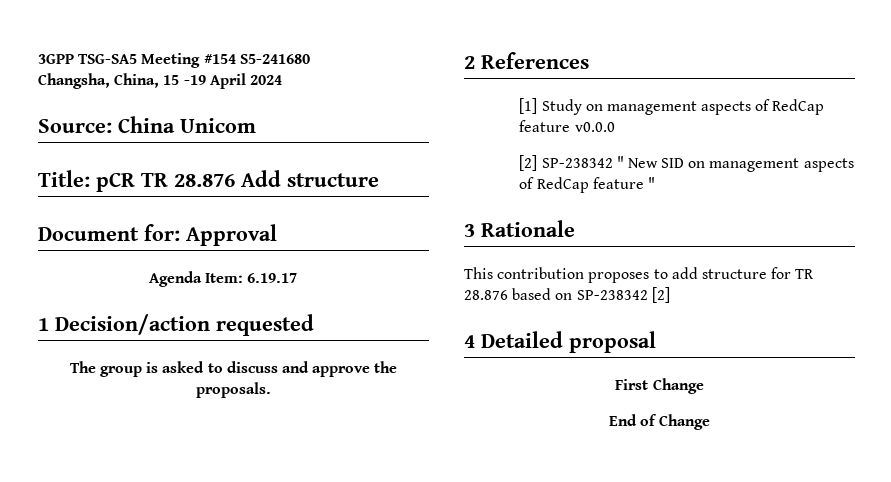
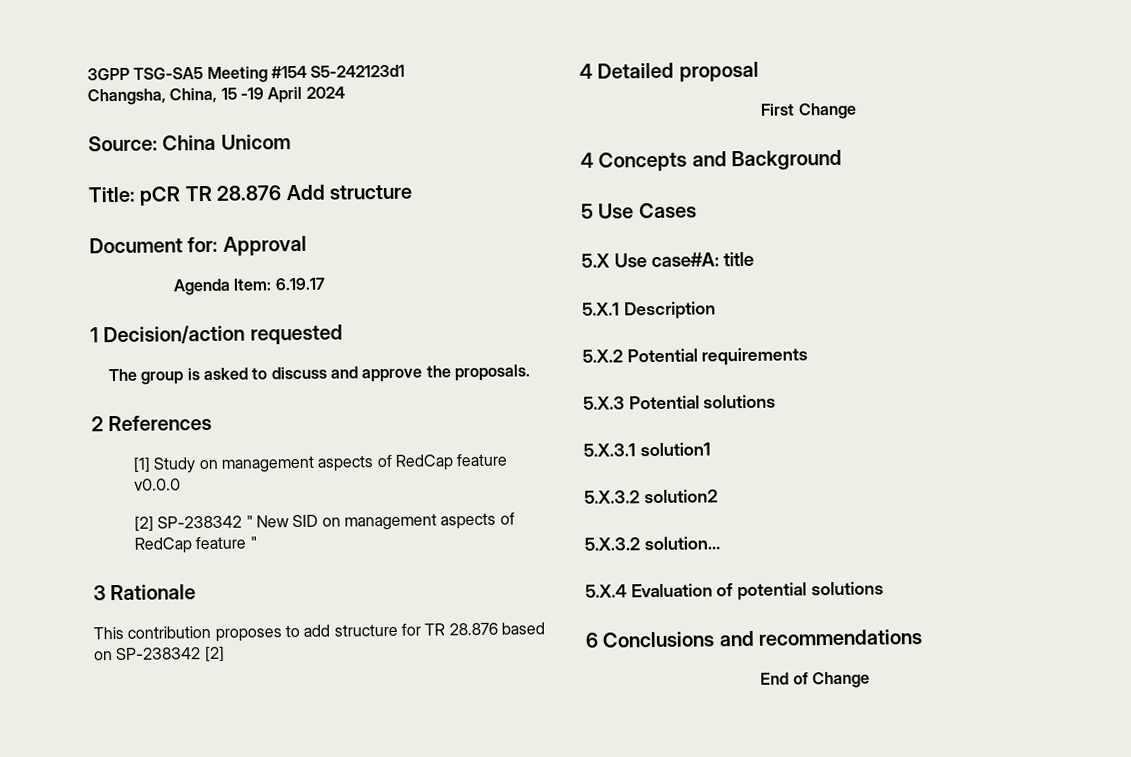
- 3GPP TSG-SA5 Meeting #154 S5-241680
+ 3GPP TSG-SA5 Meeting #154 S5-242123d1
+ 4 Concepts and Background
+ 5 Use Cases
+ 5.X Use case#A: title
+ 5.X.1 Description
+ 5.X.2 Potential requirements
+ 5.X.3 Potential solutions
+ 5.X.3.1 solution1
+ 5.X.3.2 solution2
+ 5.X.3.2 solution…
+ 5.X.4 Evaluation of potential solutions
+ 6 Conclusions and recommendations

